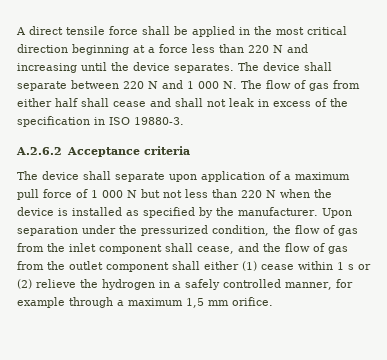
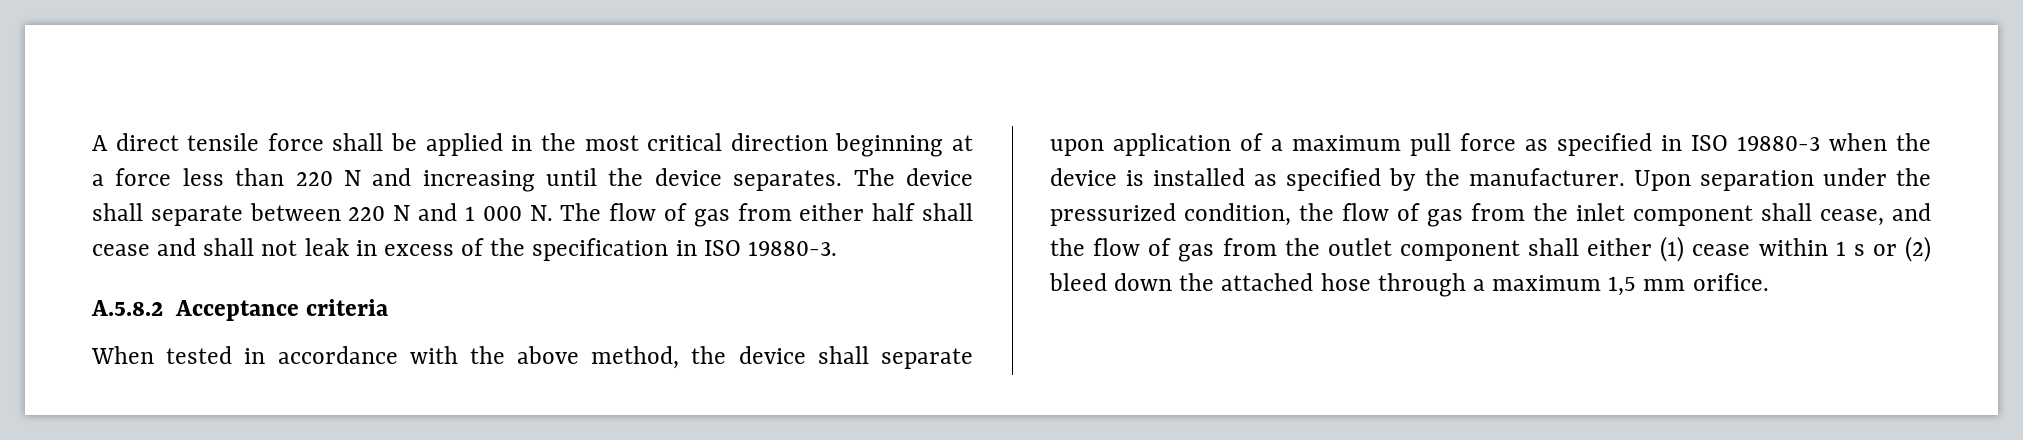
- A.2.6.2 Acceptance criteria
+ A.5.8.2 Acceptance criteria
- The device shall separate upon application of a maximum pull force of 1 000 N but not less than 220 N when the device is installed as specified by the manufacturer.
+ When tested in accordance with the above method, the device shall separate upon application of a maximum pull force as specified in ISO 19880-3 when the device is installed as specified by the manufacturer.
- Upon separation under the pressurized condition, the flow of gas from the inlet component shall cease, and the flow of gas from the outlet component shall either (1) cease within 1 s or (2) relieve the hydrogen in a safely controlled manner, for example through a maximum 1,5 mm orifice.
+ Upon separation under the pressurized condition, the flow of gas from the inlet component shall cease, and the flow of gas from the outlet component shall either (1) cease within 1 s or (2) bleed down the attached hose through a maximum 1,5 mm orifice.

